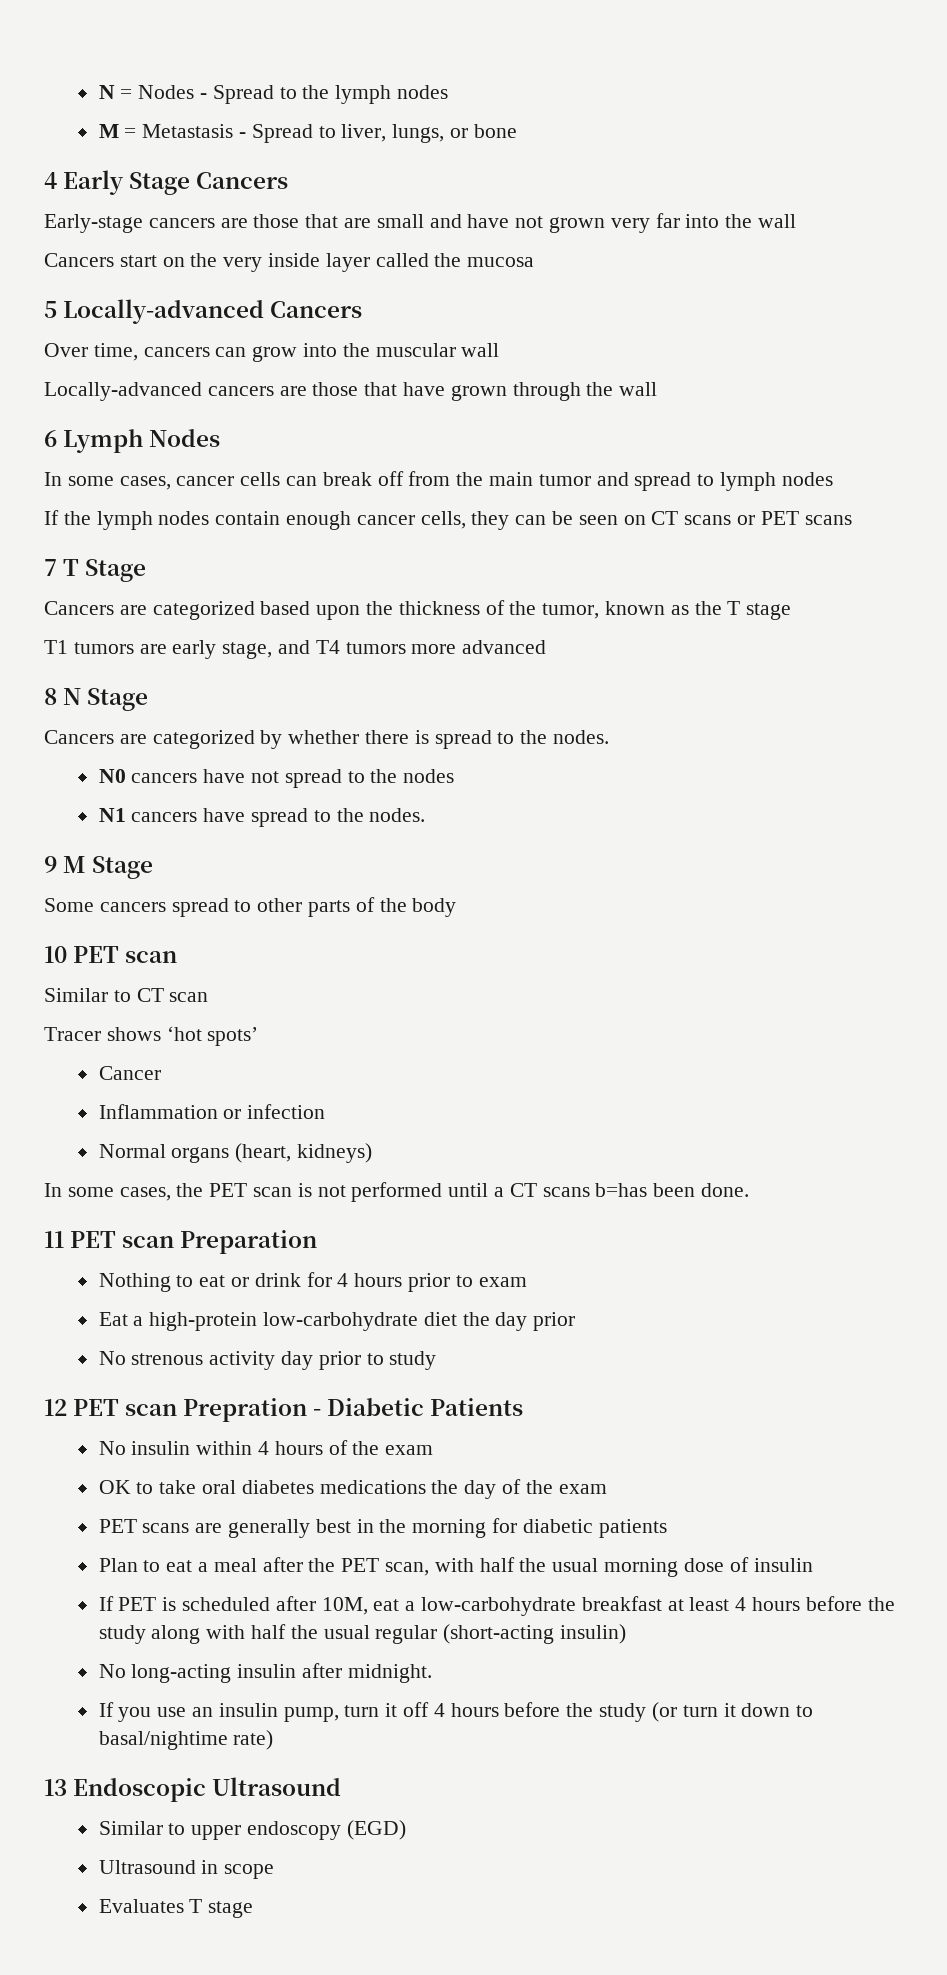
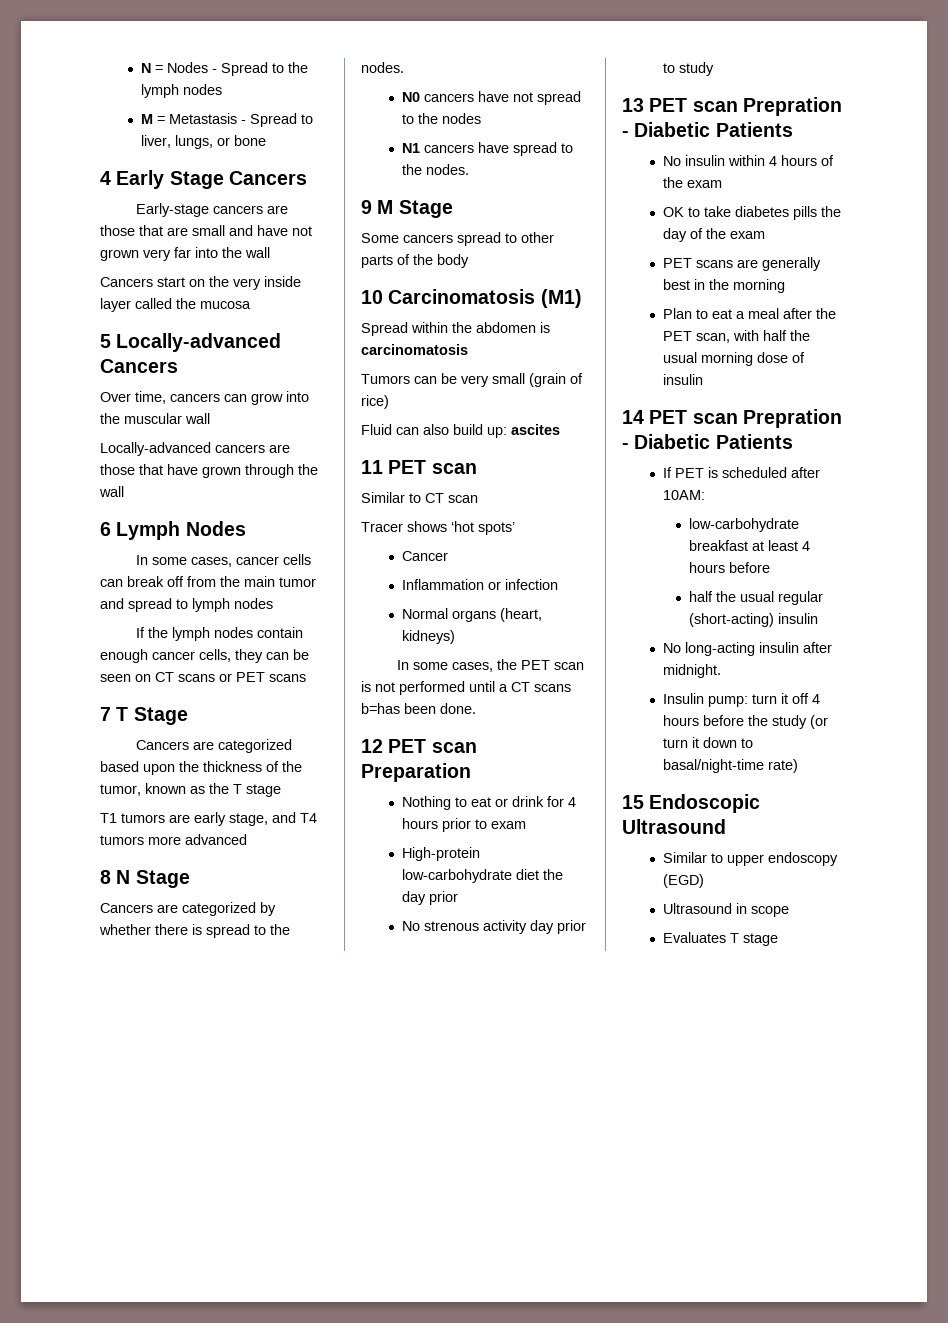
- 10 PET scan
+ 10 Carcinomatosis (M1)
+ Spread within the abdomen is carcinomatosis
+ Tumors can be very small (grain of rice)
+ Fluid can also build up: ascites
+ 11 PET scan
- 11 PET scan Preparation
+ 12 PET scan Preparation
- Eat a high-protein low-carbohydrate diet the day prior
+ High-protein low-carbohydrate diet the day prior
- 12 PET scan Prepration - Diabetic Patients
+ 13 PET scan Prepration - Diabetic Patients
- OK to take oral diabetes medications the day of the exam
+ OK to take diabetes pills the day of the exam
- PET scans are generally best in the morning for diabetic patients
+ PET scans are generally best in the morning
+ 14 PET scan Prepration - Diabetic Patients
- If PET is scheduled after 10M, eat a low-carbohydrate breakfast at least 4 hours before the study along with half the usual regular (short-acting insulin)
+ If PET is scheduled after 10AM:
+ low-carbohydrate breakfast at least 4 hours before
+ half the usual regular (short-acting) insulin
- If you use an insulin pump, turn it off 4 hours before the study (or turn it down to basal/nightime rate)
+ Insulin pump: turn it off 4 hours before the study (or turn it down to basal/night-time rate)
- 13 Endoscopic Ultrasound
+ 15 Endoscopic Ultrasound

